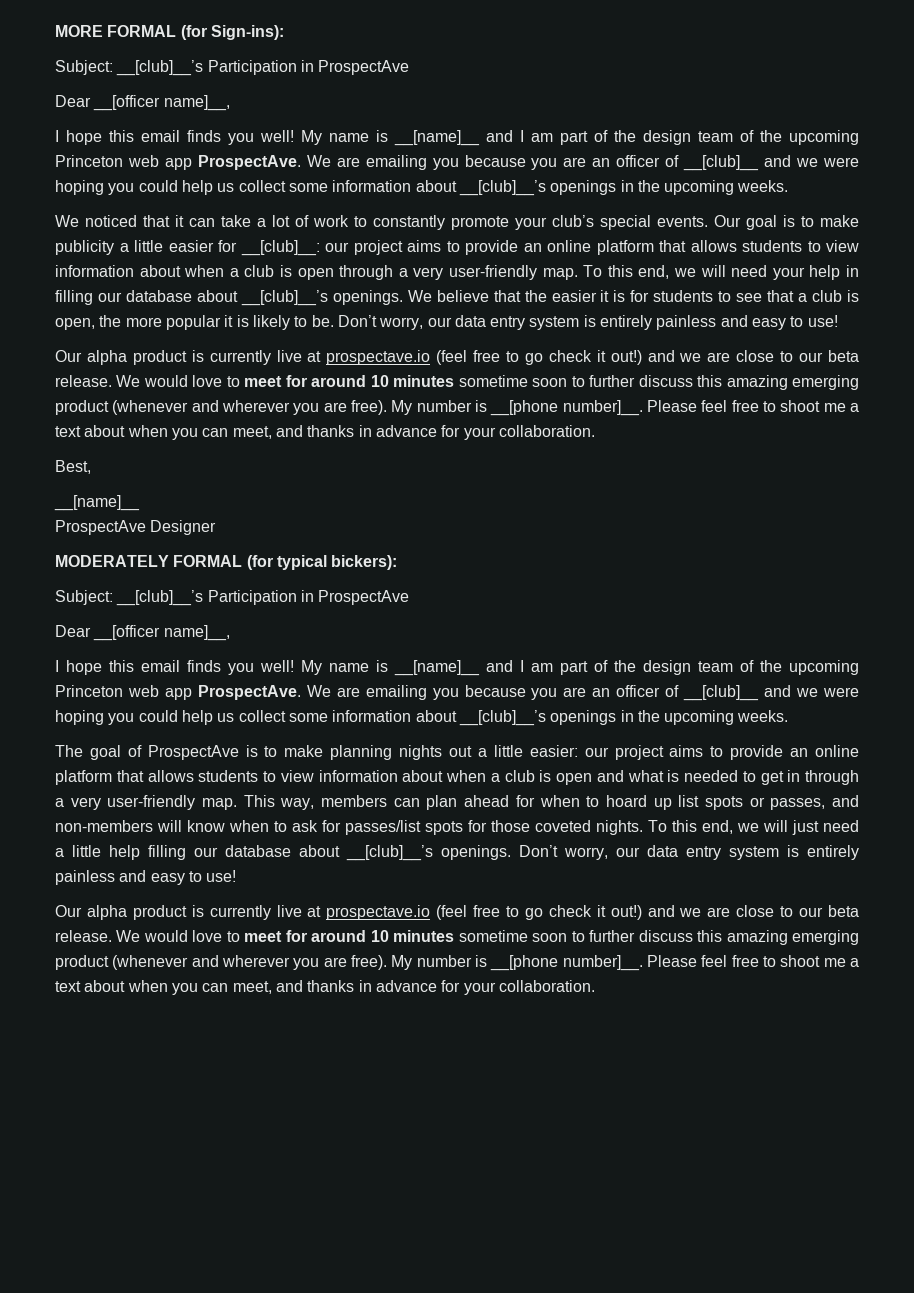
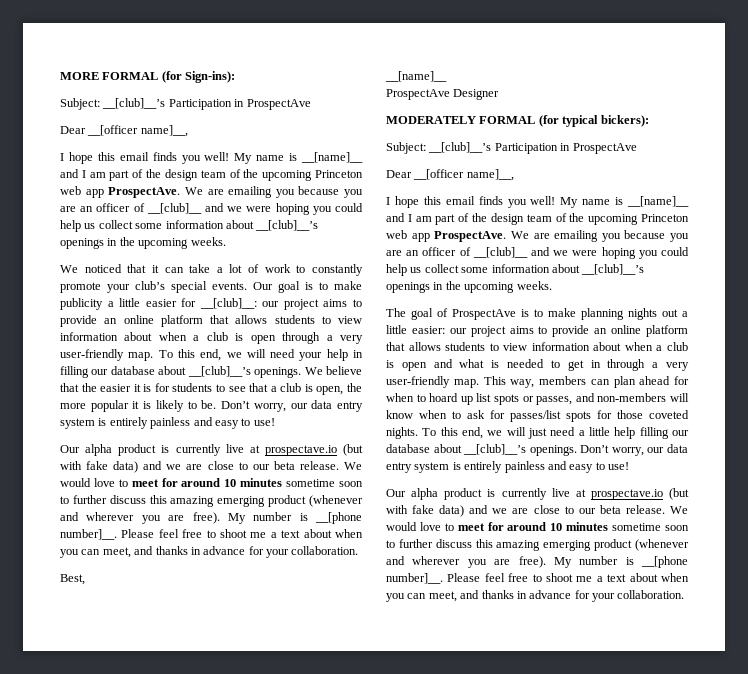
  We believe that the easier it is for students to see that a club is open, the more popular it is likely to be. Don’t worry, our data entry system is entirely painless and easy to use!
- Our alpha product is currently live at prospectave.io (feel free to go check it out!) and we are close to our beta release.
+ Our alpha product is currently live at prospectave.io (but with fake data) and we are close to our beta release.
  To this end, we will just need a little help filling our database about __[club]__’s openings. Don’t worry, our data entry system is entirely painless and easy to use!
- Our alpha product is currently live at prospectave.io (feel free to go check it out!) and we are close to our beta release.
+ Our alpha product is currently live at prospectave.io (but with fake data) and we are close to our beta release.

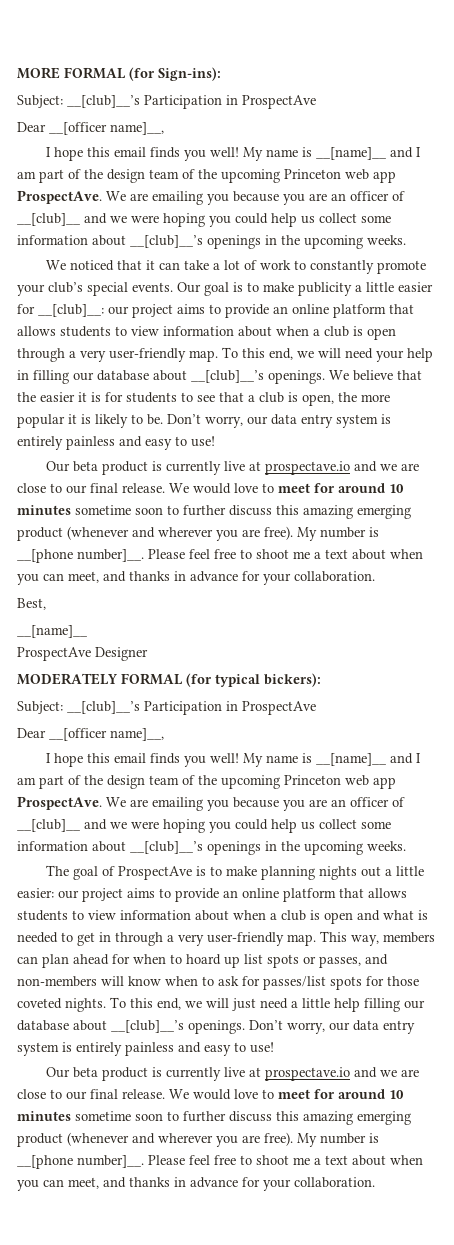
  We believe that the easier it is for students to see that a club is open, the more popular it is likely to be. Don’t worry, our data entry system is entirely painless and easy to use!
- Our alpha product is currently live at prospectave.io (but with fake data) and we are close to our beta release.
+ Our beta product is currently live at prospectave.io and we are close to our final release.
  To this end, we will just need a little help filling our database about __[club]__’s openings. Don’t worry, our data entry system is entirely painless and easy to use!
- Our alpha product is currently live at prospectave.io (but with fake data) and we are close to our beta release.
+ Our beta product is currently live at prospectave.io and we are close to our final release.

